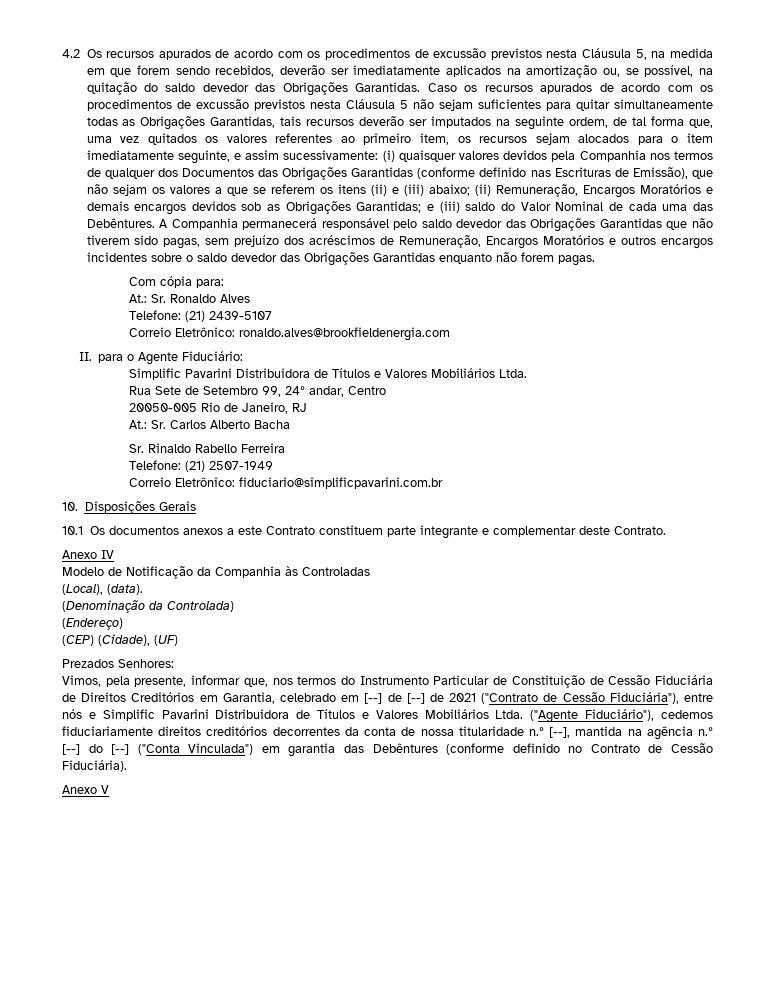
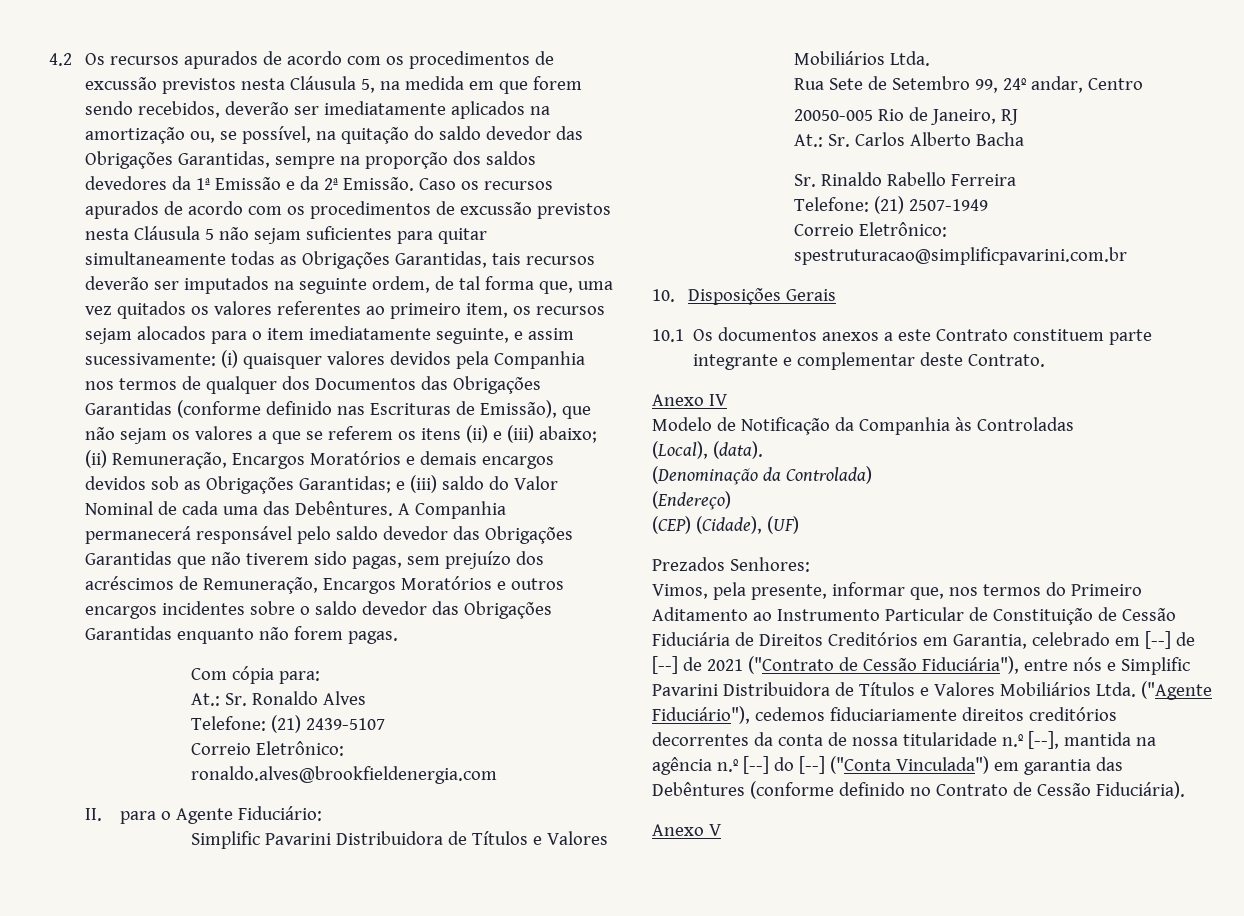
- 4.2 Os recursos apurados de acordo com os procedimentos de excussão previstos nesta Cláusula 5, na medida em que forem sendo recebidos, deverão ser imediatamente aplicados na amortização ou, se possível, na quitação do saldo devedor das Obrigações Garantidas.
+ 4.2 Os recursos apurados de acordo com os procedimentos de excussão previstos nesta Cláusula 5, na medida em que forem sendo recebidos, deverão ser imediatamente aplicados na amortização ou, se possível, na quitação do saldo devedor das Obrigações Garantidas, sempre na proporção dos saldos devedores da 1ª Emissão e da 2ª Emissão.
- Correio Eletrônico: fiduciario@simplificpavarini.com.br
+ Correio Eletrônico: spestruturacao@simplificpavarini.com.br
- Vimos, pela presente, informar que, nos termos do Instrumento Particular de Constituição de Cessão Fiduciária de Direitos Creditórios em Garantia, celebrado em [--] de [--] de 2021 ("Contrato de Cessão Fiduciária"), entre nós e Simplific Pavarini Distribuidora de Títulos e Valores Mobiliários Ltda.
+ Vimos, pela presente, informar que, nos termos do Primeiro Aditamento ao Instrumento Particular de Constituição de Cessão Fiduciária de Direitos Creditórios em Garantia, celebrado em [--] de [--] de 2021 ("Contrato de Cessão Fiduciária"), entre nós e Simplific Pavarini Distribuidora de Títulos e Valores Mobiliários Ltda.

